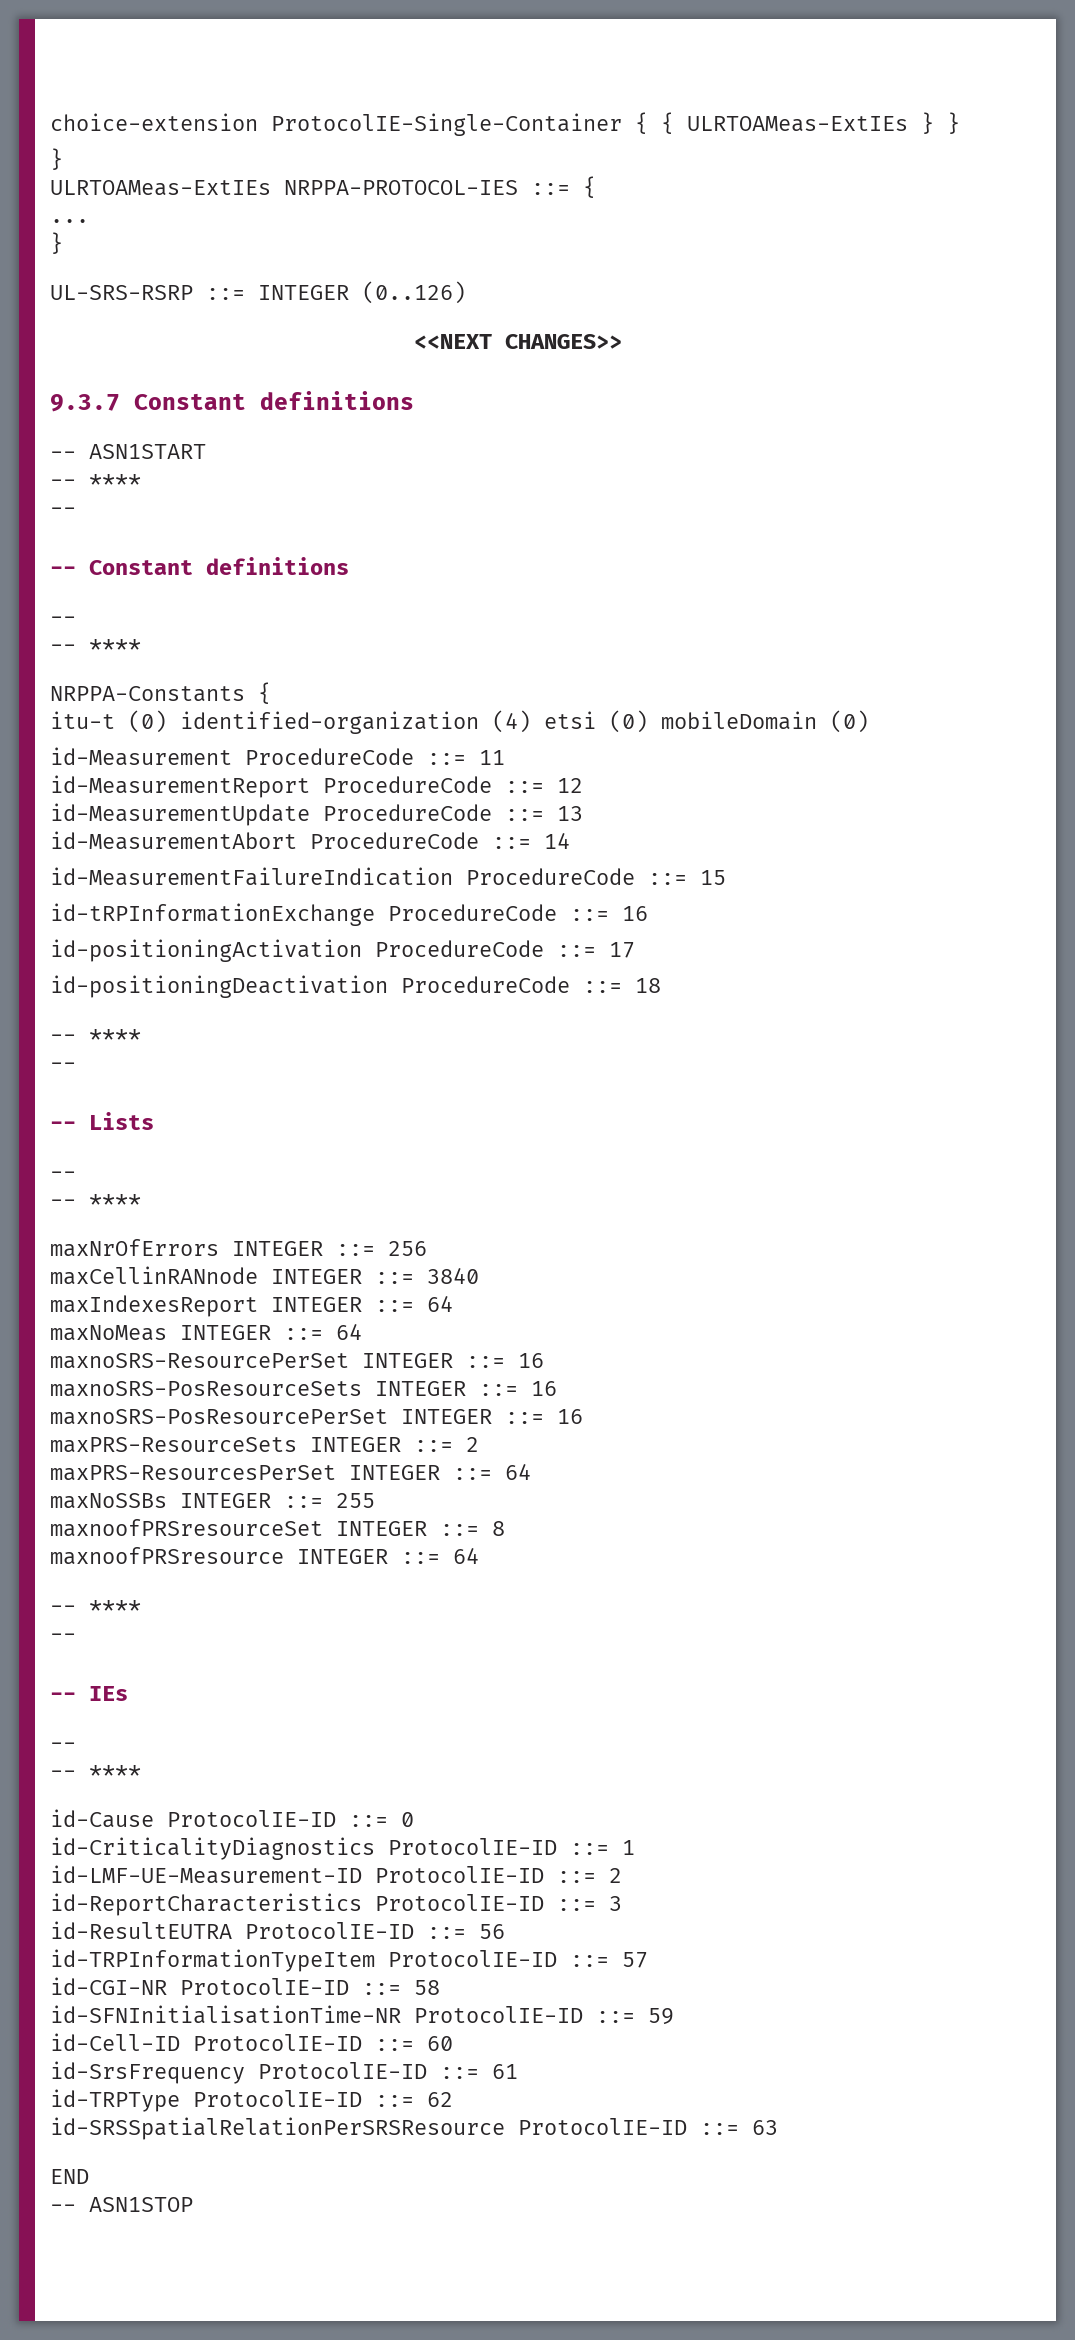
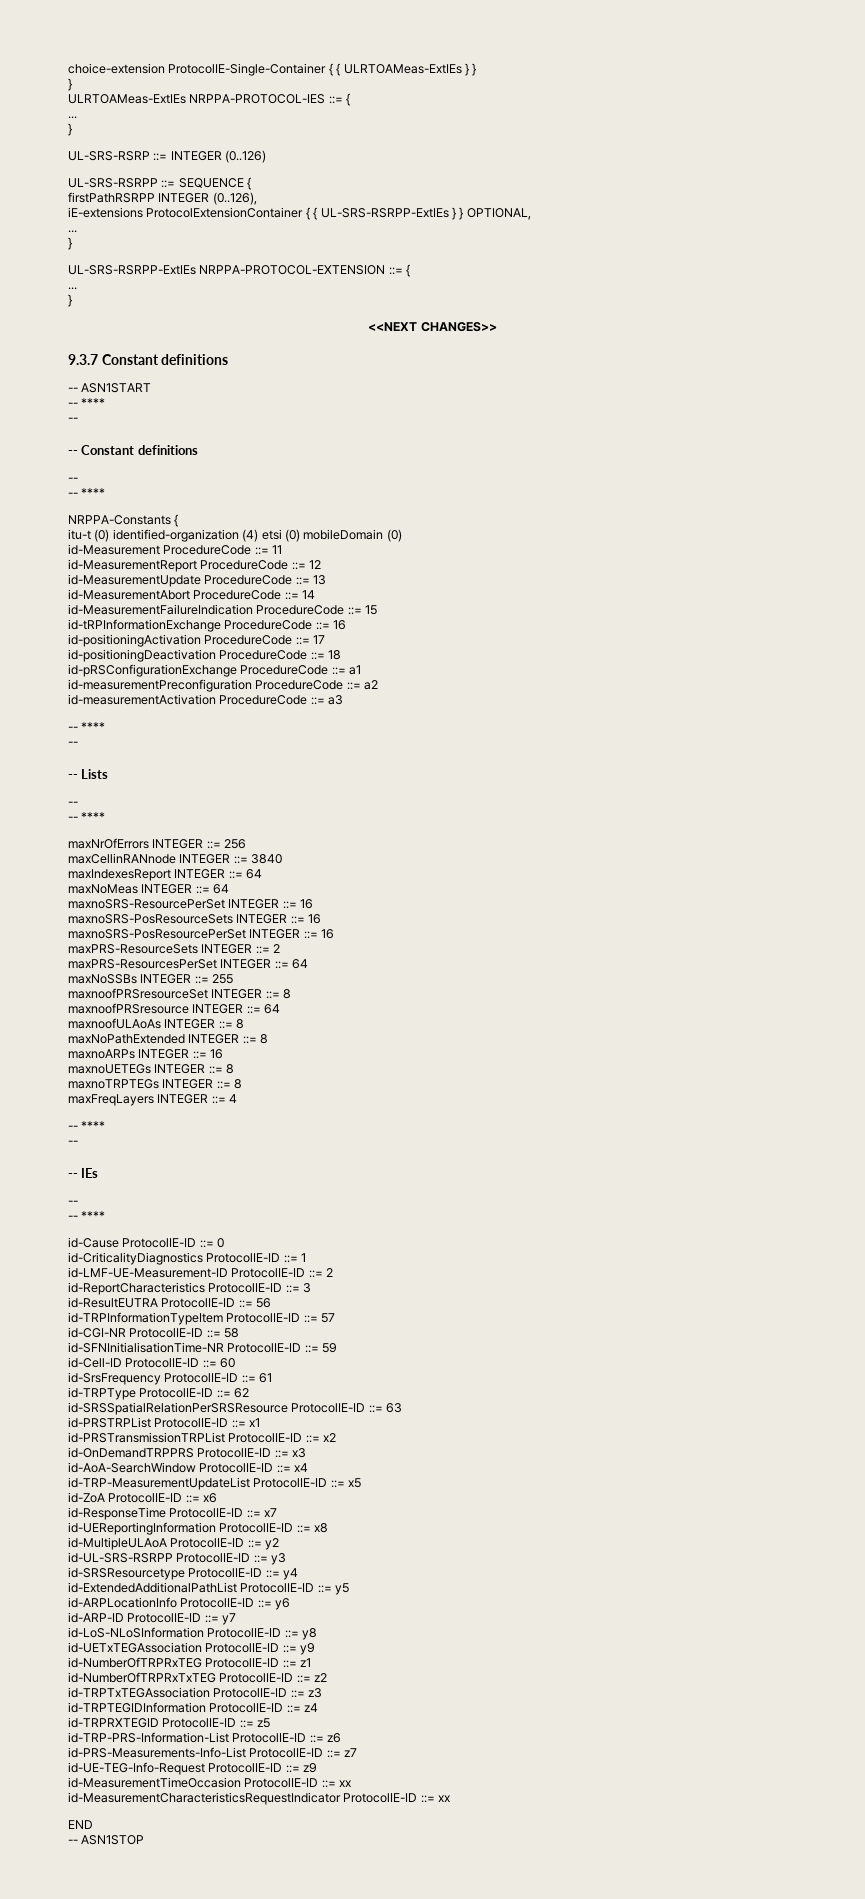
+ UL-SRS-RSRPP ::= SEQUENCE {
+ firstPathRSRPP INTEGER (0..126),
+ iE-extensions ProtocolExtensionContainer { { UL-SRS-RSRPP-ExtIEs } } OPTIONAL,
+ ...
+ }
+ UL-SRS-RSRPP-ExtIEs NRPPA-PROTOCOL-EXTENSION ::= {
+ ...
+ }
+ id-pRSConfigurationExchange ProcedureCode ::= a1
+ id-measurementPreconfiguration ProcedureCode ::= a2
+ id-measurementActivation ProcedureCode ::= a3
+ maxnoofULAoAs INTEGER ::= 8
+ maxNoPathExtended INTEGER ::= 8
+ maxnoARPs INTEGER ::= 16
+ maxnoUETEGs INTEGER ::= 8
+ maxnoTRPTEGs INTEGER ::= 8
+ maxFreqLayers INTEGER ::= 4
+ id-PRSTRPList ProtocolIE-ID ::= x1
+ id-PRSTransmissionTRPList ProtocolIE-ID ::= x2
+ id-OnDemandTRPPRS ProtocolIE-ID ::= x3
+ id-AoA-SearchWindow ProtocolIE-ID ::= x4
+ id-TRP-MeasurementUpdateList ProtocolIE-ID ::= x5
+ id-ZoA ProtocolIE-ID ::= x6
+ id-ResponseTime ProtocolIE-ID ::= x7
+ id-UEReportingInformation ProtocolIE-ID ::= x8
+ id-MultipleULAoA ProtocolIE-ID ::= y2
+ id-UL-SRS-RSRPP ProtocolIE-ID ::= y3
+ id-SRSResourcetype ProtocolIE-ID ::= y4
+ id-ExtendedAdditionalPathList ProtocolIE-ID ::= y5
+ id-ARPLocationInfo ProtocolIE-ID ::= y6
+ id-ARP-ID ProtocolIE-ID ::= y7
+ id-LoS-NLoSInformation ProtocolIE-ID ::= y8
+ id-UETxTEGAssociation ProtocolIE-ID ::= y9
+ id-NumberOfTRPRxTEG ProtocolIE-ID ::= z1
+ id-NumberOfTRPRxTxTEG ProtocolIE-ID ::= z2
+ id-TRPTxTEGAssociation ProtocolIE-ID ::= z3
+ id-TRPTEGIDInformation ProtocolIE-ID ::= z4
+ id-TRPRXTEGID ProtocolIE-ID ::= z5
+ id-TRP-PRS-Information-List ProtocolIE-ID ::= z6
+ id-PRS-Measurements-Info-List ProtocolIE-ID ::= z7
+ id-UE-TEG-Info-Request ProtocolIE-ID ::= z9
+ id-MeasurementTimeOccasion ProtocolIE-ID ::= xx
+ id-MeasurementCharacteristicsRequestIndicator ProtocolIE-ID ::= xx

